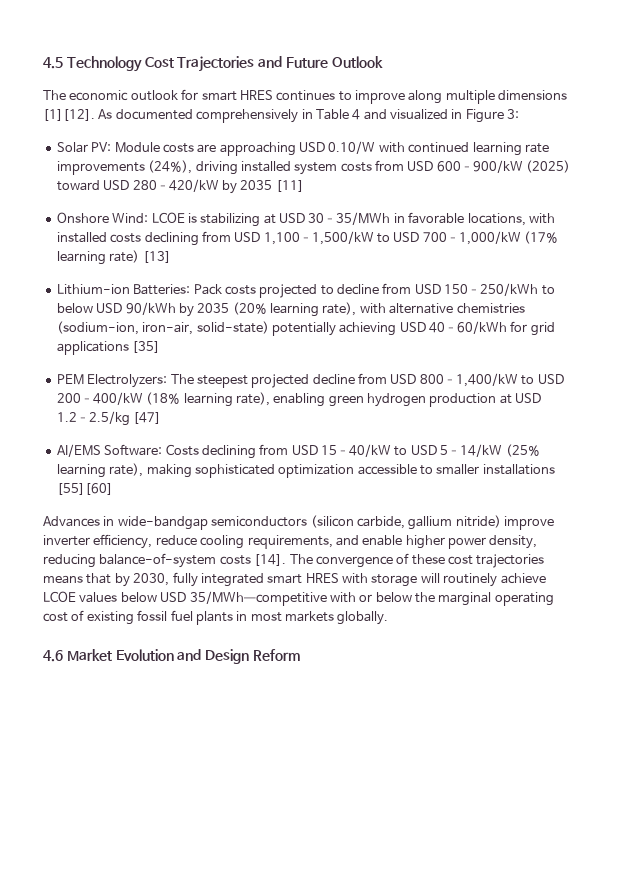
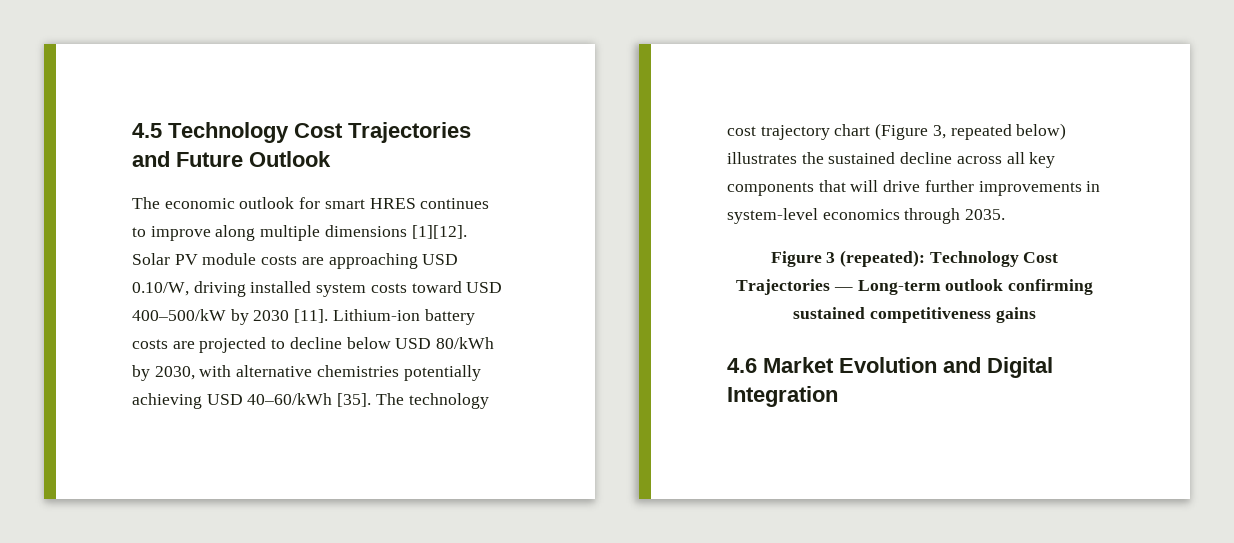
- As documented comprehensively in Table 4 and visualized in Figure 3:
- Solar PV: Module costs are approaching USD 0.10/W with continued learning rate improvements (24%), driving installed system costs from USD 600–900/kW (2025) toward USD 280–420/kW by 2035 [11]
- Onshore Wind: LCOE is stabilizing at USD 30–35/MWh in favorable locations, with installed costs declining from USD 1,100–1,500/kW to USD 700–1,000/kW (17% learning rate) [13]
- Lithium-ion Batteries: Pack costs projected to decline from USD 150–250/kWh to below USD 90/kWh by 2035 (20% learning rate), with alternative chemistries (sodium-ion, iron-air, solid-state) potentially achieving USD 40–60/kWh for grid applications [35]
- PEM Electrolyzers: The steepest projected decline from USD 800–1,400/kW to USD 200–400/kW (18% learning rate), enabling green hydrogen production at USD 1.2–2.5/kg [47]
- AI/EMS Software: Costs declining from USD 15–40/kW to USD 5–14/kW (25% learning rate), making sophisticated optimization accessible to smaller installations [55][60]
- Advances in wide-bandgap semiconductors (silicon carbide, gallium nitride) improve inverter efficiency, reduce cooling requirements, and enable higher power density, reducing balance-of-system costs [14]. The convergence of these cost trajectories means that by 2030, fully integrated smart HRES with storage will routinely achieve LCOE values below USD 35/MWh—competitive with or below the marginal operating cost of existing fossil fuel plants in most markets globally.
+ Solar PV module costs are approaching USD 0.10/W, driving installed system costs toward USD 400–500/kW by 2030 [11]. Lithium-ion battery costs are projected to decline below USD 80/kWh by 2030, with alternative chemistries potentially achieving USD 40–60/kWh [35]. The technology cost trajectory chart (Figure 3, repeated below) illustrates the sustained decline across all key components that will drive further improvements in system-level economics through 2035.
+ Figure 3 (repeated): Technology Cost Trajectories — Long-term outlook confirming sustained competitiveness gains
- 4.6 Market Evolution and Design Reform
+ 4.6 Market Evolution and Digital Integration

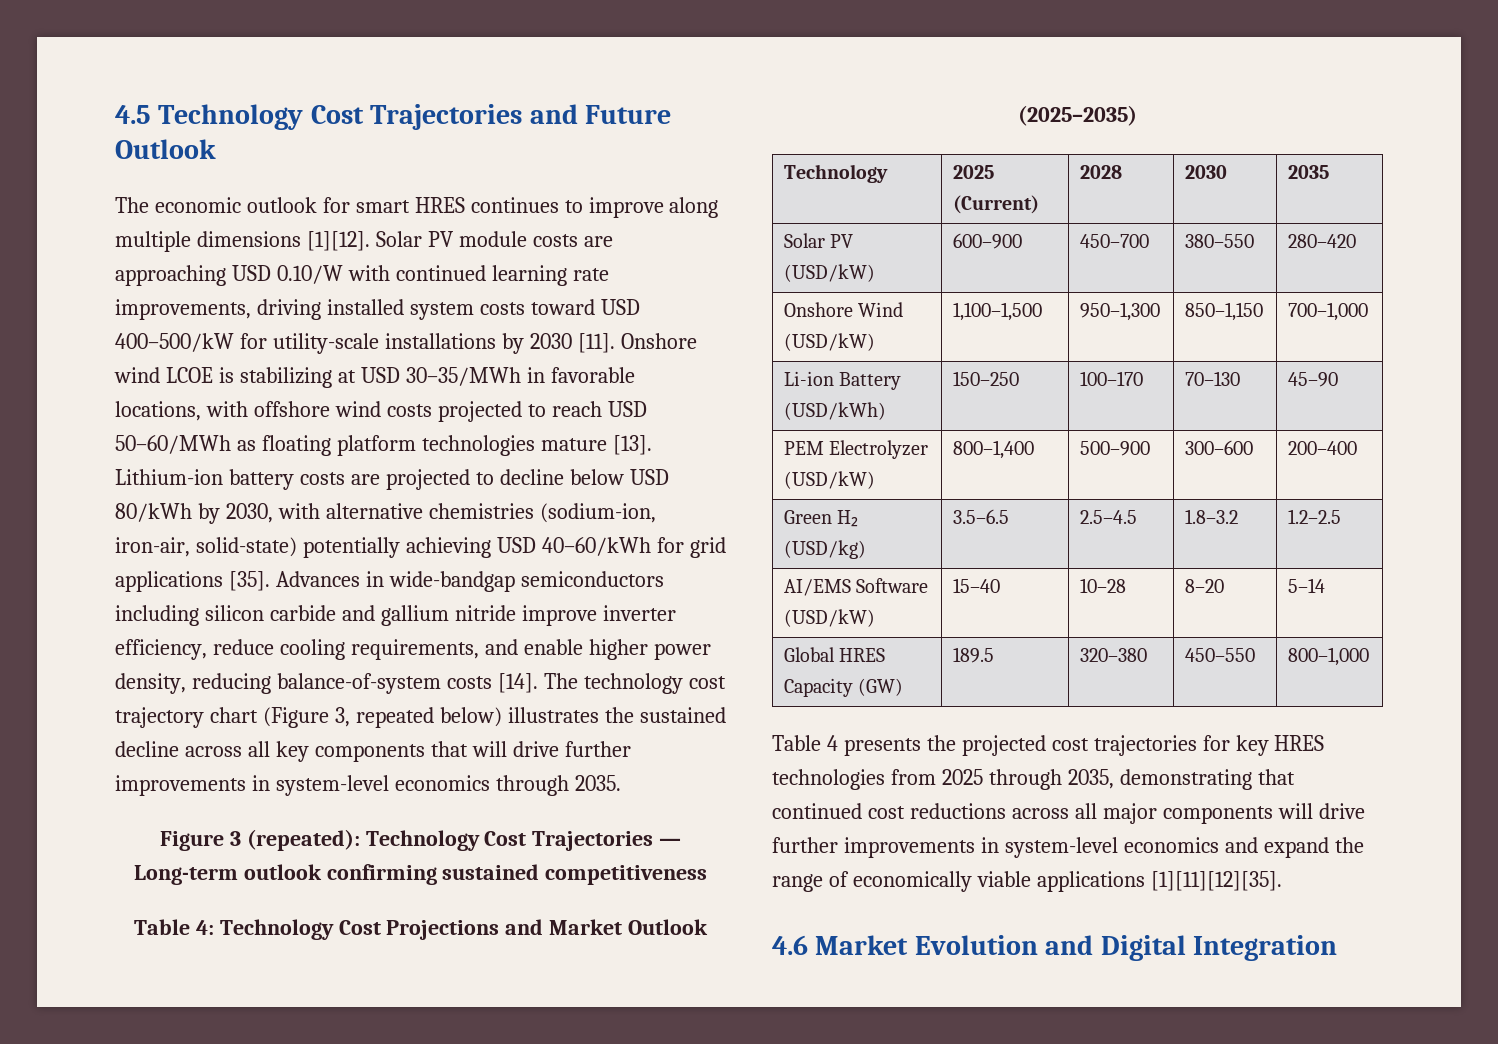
- Solar PV module costs are approaching USD 0.10/W, driving installed system costs toward USD 400–500/kW by 2030 [11].
+ Solar PV module costs are approaching USD 0.10/W with continued learning rate improvements, driving installed system costs toward USD 400–500/kW for utility-scale installations by 2030 [11]. Onshore wind LCOE is stabilizing at USD 30–35/MWh in favorable locations, with offshore wind costs projected to reach USD 50–60/MWh as floating platform technologies mature [13].
- Lithium-ion battery costs are projected to decline below USD 80/kWh by 2030, with alternative chemistries potentially achieving USD 40–60/kWh [35].
+ Lithium-ion battery costs are projected to decline below USD 80/kWh by 2030, with alternative chemistries (sodium-ion, iron-air, solid-state) potentially achieving USD 40–60/kWh for grid applications [35]. Advances in wide-bandgap semiconductors including silicon carbide and gallium nitride improve inverter efficiency, reduce cooling requirements, and enable higher power density, reducing balance-of-system costs [14].
- Figure 3 (repeated): Technology Cost Trajectories — Long-term outlook confirming sustained competitiveness gains
+ Figure 3 (repeated): Technology Cost Trajectories — Long-term outlook confirming sustained competitiveness
+ Table 4: Technology Cost Projections and Market Outlook (2025–2035)
+ Technology | 2025 (Current) | 2028 | 2030 | 2035
+ Solar PV (USD/kW) | 600–900 | 450–700 | 380–550 | 280–420
+ Onshore Wind (USD/kW) | 1,100–1,500 | 950–1,300 | 850–1,150 | 700–1,000
+ Li-ion Battery (USD/kWh) | 150–250 | 100–170 | 70–130 | 45–90
+ PEM Electrolyzer (USD/kW) | 800–1,400 | 500–900 | 300–600 | 200–400
+ Green H₂ (USD/kg) | 3.5–6.5 | 2.5–4.5 | 1.8–3.2 | 1.2–2.5
+ AI/EMS Software (USD/kW) | 15–40 | 10–28 | 8–20 | 5–14
+ Global HRES Capacity (GW) | 189.5 | 320–380 | 450–550 | 800–1,000
+ Table 4 presents the projected cost trajectories for key HRES technologies from 2025 through 2035, demonstrating that continued cost reductions across all major components will drive further improvements in system-level economics and expand the range of economically viable applications [1][11][12][35].

